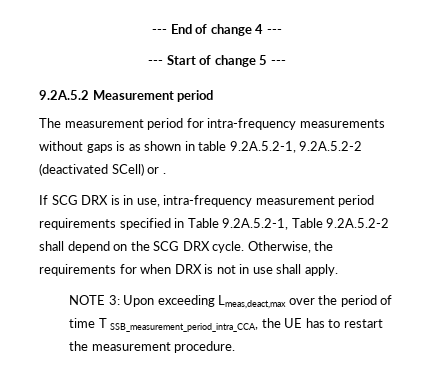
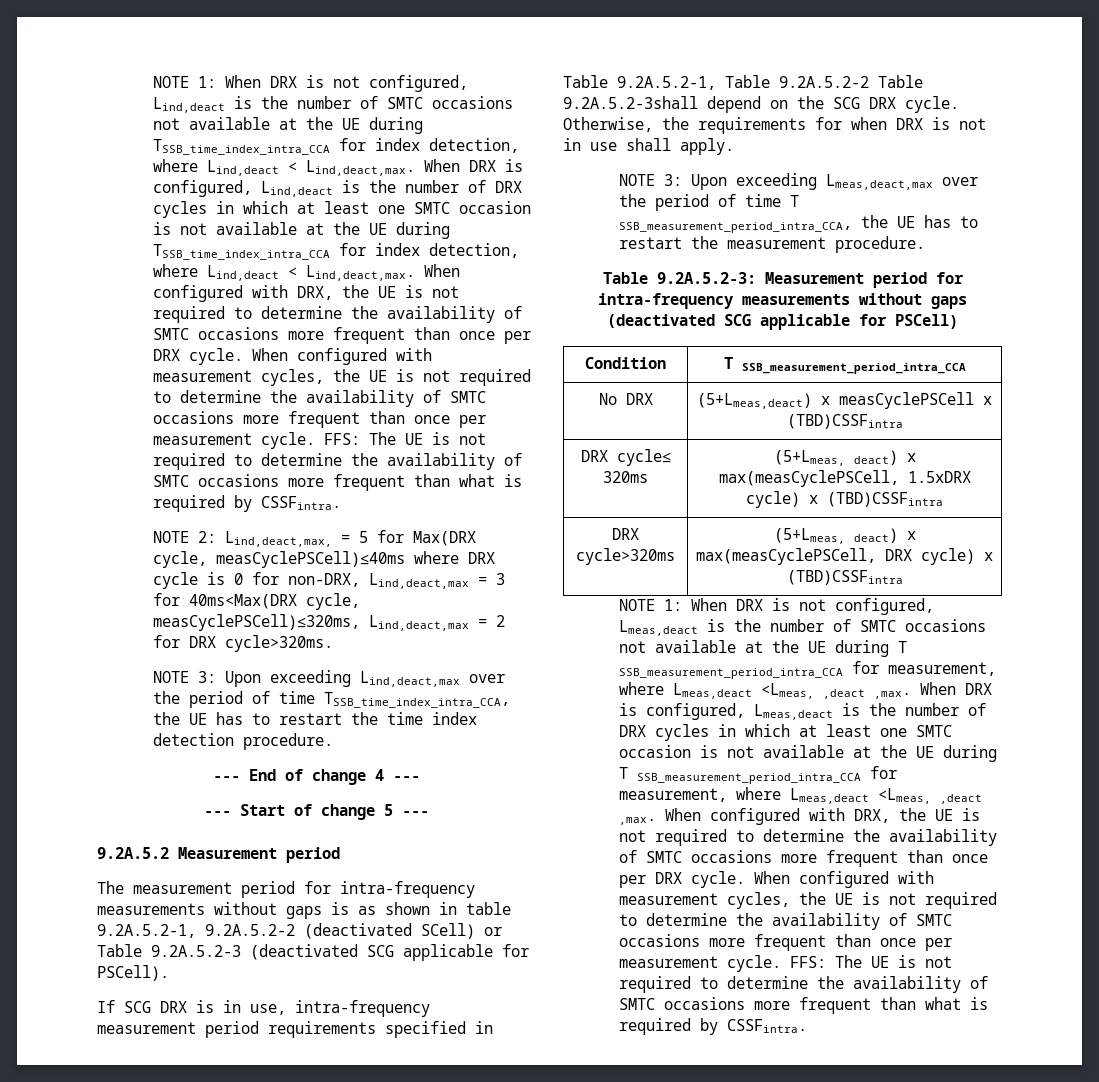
+ NOTE 1: When DRX is not configured, Lind,deact is the number of SMTC occasions not available at the UE during TSSB_time_index_intra_CCA for index detection, where Lind,deact < Lind,deact,max. When DRX is configured, Lind,deact is the number of DRX cycles in which at least one SMTC occasion is not available at the UE during TSSB_time_index_intra_CCA for index detection, where Lind,deact < Lind,deact,max. When configured with DRX, the UE is not required to determine the availability of SMTC occasions more frequent than once per DRX cycle. When configured with measurement cycles, the UE is not required to determine the availability of SMTC occasions more frequent than once per measurement cycle. FFS: The UE is not required to determine the availability of SMTC occasions more frequent than what is required by CSSFintra.
+ NOTE 2: Lind,deact,max, = 5 for Max(DRX cycle, measCyclePSCell)≤40ms where DRX cycle is 0 for non-DRX, Lind,deact,max = 3 for 40ms<Max(DRX cycle, measCyclePSCell)≤320ms, Lind,deact,max = 2 for DRX cycle>320ms.
+ NOTE 3: Upon exceeding Lind,deact,max over the period of time TSSB_time_index_intra_CCA, the UE has to restart the time index detection procedure.
- The measurement period for intra-frequency measurements without gaps is as shown in table 9.2A.5.2-1, 9.2A.5.2-2 (deactivated SCell) or .
+ The measurement period for intra-frequency measurements without gaps is as shown in table 9.2A.5.2-1, 9.2A.5.2-2 (deactivated SCell) or Table 9.2A.5.2-3 (deactivated SCG applicable for PSCell).
- If SCG DRX is in use, intra-frequency measurement period requirements specified in Table 9.2A.5.2-1, Table 9.2A.5.2-2 shall depend on the SCG DRX cycle.
+ If SCG DRX is in use, intra-frequency measurement period requirements specified in Table 9.2A.5.2-1, Table 9.2A.5.2-2 Table 9.2A.5.2-3shall depend on the SCG DRX cycle.
+ Table 9.2A.5.2-3: Measurement period for intra-frequency measurements without gaps (deactivated SCG applicable for PSCell)
+ Condition | T SSB_measurement_period_intra_CCA
+ No DRX | (5+Lmeas,deact) x measCyclePSCell x (TBD)CSSFintra
+ DRX cycle≤ 320ms | (5+Lmeas, deact) x max(measCyclePSCell, 1.5xDRX cycle) x (TBD)CSSFintra
+ DRX cycle>320ms | (5+Lmeas, deact) x max(measCyclePSCell, DRX cycle) x (TBD)CSSFintra
+ NOTE 1: When DRX is not configured, Lmeas,deact is the number of SMTC occasions not available at the UE during T SSB_measurement_period_intra_CCA for measurement, where Lmeas,deact <Lmeas, ,deact ,max. When DRX is configured, Lmeas,deact is the number of DRX cycles in which at least one SMTC occasion is not available at the UE during T SSB_measurement_period_intra_CCA for measurement, where Lmeas,deact <Lmeas, ,deact ,max. When configured with DRX, the UE is not required to determine the availability of SMTC occasions more frequent than once per DRX cycle. When configured with measurement cycles, the UE is not required to determine the availability of SMTC occasions more frequent than once per measurement cycle. FFS: The UE is not required to determine the availability of SMTC occasions more frequent than what is required by CSSFintra.

